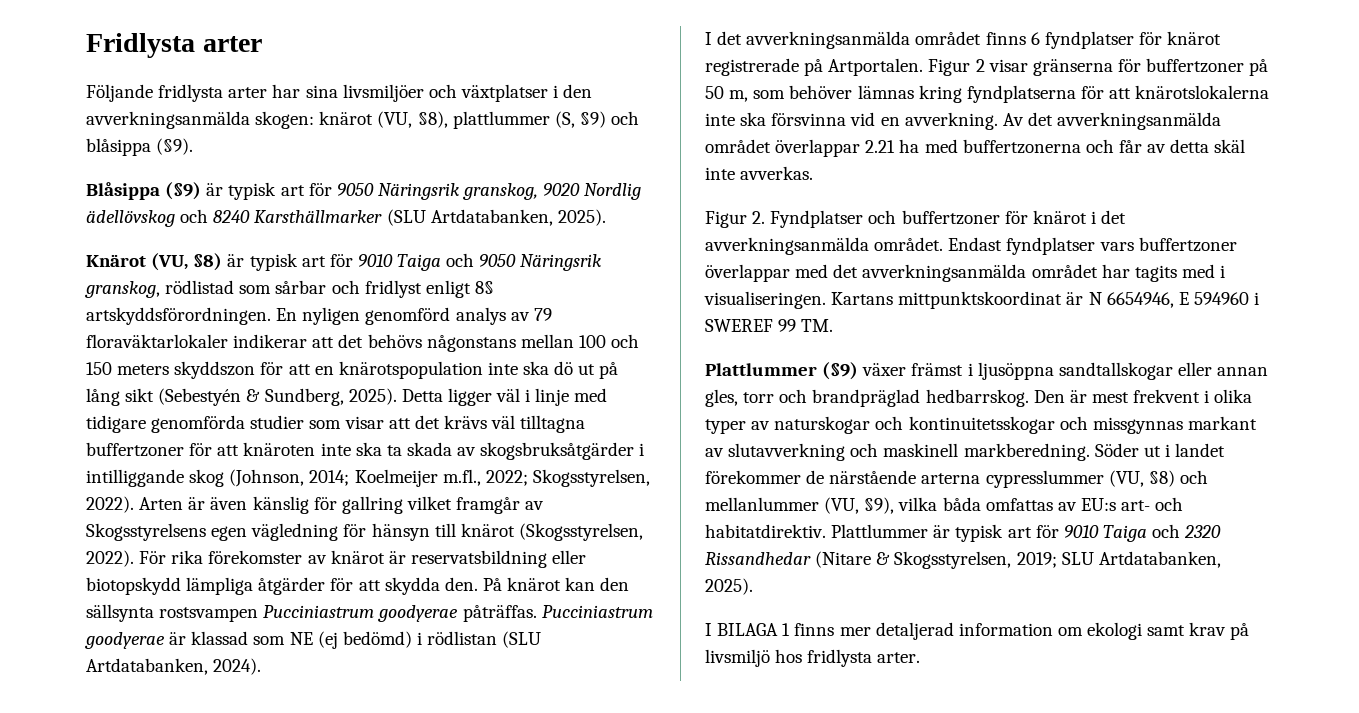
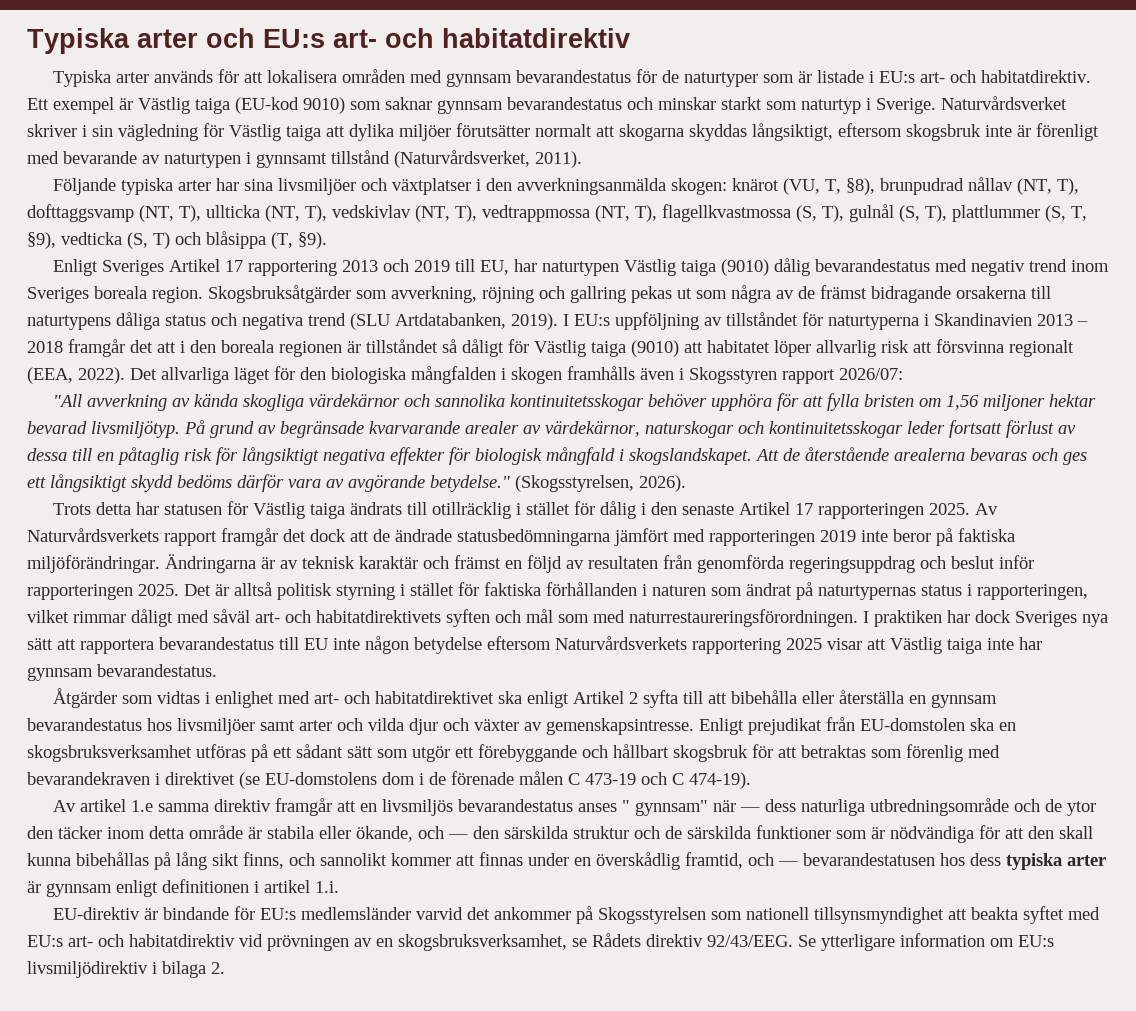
- Fridlysta arter
+ Typiska arter och EU:s art- och habitatdirektiv
+ Typiska arter används för att lokalisera områden med gynnsam bevarandestatus för de naturtyper som är listade i EU:s art- och habitatdirektiv. Ett exempel är Västlig taiga (EU-kod 9010) som saknar gynnsam bevarandestatus och minskar starkt som naturtyp i Sverige. Naturvårdsverket skriver i sin vägledning för Västlig taiga att dylika miljöer förutsätter normalt att skogarna skyddas långsiktigt, eftersom skogsbruk inte är förenligt med bevarande av naturtypen i gynnsamt tillstånd (Naturvårdsverket, 2011).
- Följande fridlysta arter har sina livsmiljöer och växtplatser i den avverkningsanmälda skogen: knärot (VU, §8), plattlummer (S, §9) och blåsippa (§9).
- Blåsippa (§9) är typisk art för 9050 Näringsrik granskog, 9020 Nordlig ädellövskog och 8240 Karsthällmarker (SLU Artdatabanken, 2025).
- Knärot (VU, §8) är typisk art för 9010 Taiga och 9050 Näringsrik granskog, rödlistad som sårbar och fridlyst enligt 8§ artskyddsförordningen. En nyligen genomförd analys av 79 floraväktarlokaler indikerar att det behövs någonstans mellan 100 och 150 meters skyddszon för att en knärotspopulation inte ska dö ut på lång sikt (Sebestyén & Sundberg, 2025). Detta ligger väl i linje med tidigare genomförda studier som visar att det krävs väl tilltagna buffertzoner för att knäroten inte ska ta skada av skogsbruksåtgärder i intilliggande skog (Johnson, 2014; Koelmeijer m.fl., 2022; Skogsstyrelsen, 2022). Arten är även känslig för gallring vilket framgår av Skogsstyrelsens egen vägledning för hänsyn till knärot (Skogsstyrelsen, 2022). För rika förekomster av knärot är reservatsbildning eller biotopskydd lämpliga åtgärder för att skydda den. På knärot kan den sällsynta rostsvampen Pucciniastrum goodyerae påträffas. Pucciniastrum goodyerae är klassad som NE (ej bedömd) i rödlistan (SLU Artdatabanken, 2024).
- I det avverkningsanmälda området finns 6 fyndplatser för knärot registrerade på Artportalen. Figur 2 visar gränserna för buffertzoner på 50 m, som behöver lämnas kring fyndplatserna för att knärotslokalerna inte ska försvinna vid en avverkning. Av det avverkningsanmälda området överlappar 2.21 ha med buffertzonerna och får av detta skäl inte avverkas.
- Figur 2. Fyndplatser och buffertzoner för knärot i det avverkningsanmälda området. Endast fyndplatser vars buffertzoner överlappar med det avverkningsanmälda området har tagits med i visualiseringen. Kartans mittpunktskoordinat är N 6654946, E 594960 i SWEREF 99 TM.
- Plattlummer (§9) växer främst i ljusöppna sandtallskogar eller annan gles, torr och brandpräglad hedbarrskog. Den är mest frekvent i olika typer av naturskogar och kontinuitetsskogar och missgynnas markant av slutavverkning och maskinell markberedning. Söder ut i landet förekommer de närstående arterna cypresslummer (VU, §8) och mellanlummer (VU, §9), vilka båda omfattas av EU:s art- och habitatdirektiv. Plattlummer är typisk art för 9010 Taiga och 2320 Rissandhedar (Nitare & Skogsstyrelsen, 2019; SLU Artdatabanken, 2025).
- I BILAGA 1 finns mer detaljerad information om ekologi samt krav på livsmiljö hos fridlysta arter.
+ Följande typiska arter har sina livsmiljöer och växtplatser i den avverkningsanmälda skogen: knärot (VU, T, §8), brunpudrad nållav (NT, T), dofttaggsvamp (NT, T), ullticka (NT, T), vedskivlav (NT, T), vedtrappmossa (NT, T), flagellkvastmossa (S, T), gulnål (S, T), plattlummer (S, T, §9), vedticka (S, T) och blåsippa (T, §9).
+ Enligt Sveriges Artikel 17 rapportering 2013 och 2019 till EU, har naturtypen Västlig taiga (9010) dålig bevarandestatus med negativ trend inom Sveriges boreala region. Skogsbruksåtgärder som avverkning, röjning och gallring pekas ut som några av de främst bidragande orsakerna till naturtypens dåliga status och negativa trend (SLU Artdatabanken, 2019). I EU:s uppföljning av tillståndet för naturtyperna i Skandinavien 2013 – 2018 framgår det att i den boreala regionen är tillståndet så dåligt för Västlig taiga (9010) att habitatet löper allvarlig risk att försvinna regionalt (EEA, 2022). Det allvarliga läget för den biologiska mångfalden i skogen framhålls även i Skogsstyren rapport 2026/07:
+ "All avverkning av kända skogliga värdekärnor och sannolika kontinuitetsskogar behöver upphöra för att fylla bristen om 1,56 miljoner hektar bevarad livsmiljötyp. På grund av begränsade kvarvarande arealer av värdekärnor, naturskogar och kontinuitetsskogar leder fortsatt förlust av dessa till en påtaglig risk för långsiktigt negativa effekter för biologisk mångfald i skogslandskapet. Att de återstående arealerna bevaras och ges ett långsiktigt skydd bedöms därför vara av avgörande betydelse." (Skogsstyrelsen, 2026).
+ Trots detta har statusen för Västlig taiga ändrats till otillräcklig i stället för dålig i den senaste Artikel 17 rapporteringen 2025. Av Naturvårdsverkets rapport framgår det dock att de ändrade statusbedömningarna jämfört med rapporteringen 2019 inte beror på faktiska miljöförändringar. Ändringarna är av teknisk karaktär och främst en följd av resultaten från genomförda regeringsuppdrag och beslut inför rapporteringen 2025. Det är alltså politisk styrning i stället för faktiska förhållanden i naturen som ändrat på naturtypernas status i rapporteringen, vilket rimmar dåligt med såväl art- och habitatdirektivets syften och mål som med naturrestaureringsförordningen. I praktiken har dock Sveriges nya sätt att rapportera bevarandestatus till EU inte någon betydelse eftersom Naturvårdsverkets rapportering 2025 visar att Västlig taiga inte har gynnsam bevarandestatus.
+ Åtgärder som vidtas i enlighet med art- och habitatdirektivet ska enligt Artikel 2 syfta till att bibehålla eller återställa en gynnsam bevarandestatus hos livsmiljöer samt arter och vilda djur och växter av gemenskapsintresse. Enligt prejudikat från EU-domstolen ska en skogsbruksverksamhet utföras på ett sådant sätt som utgör ett förebyggande och hållbart skogsbruk för att betraktas som förenlig med bevarandekraven i direktivet (se EU-domstolens dom i de förenade målen C 473-19 och C 474-19).
+ Av artikel 1.e samma direktiv framgår att en livsmiljös bevarandestatus anses " gynnsam" när — dess naturliga utbredningsområde och de ytor den täcker inom detta område är stabila eller ökande, och — den särskilda struktur och de särskilda funktioner som är nödvändiga för att den skall kunna bibehållas på lång sikt finns, och sannolikt kommer att finnas under en överskådlig framtid, och — bevarandestatusen hos dess typiska arter är gynnsam enligt definitionen i artikel 1.i.
+ EU-direktiv är bindande för EU:s medlemsländer varvid det ankommer på Skogsstyrelsen som nationell tillsynsmyndighet att beakta syftet med EU:s art- och habitatdirektiv vid prövningen av en skogsbruksverksamhet, se Rådets direktiv 92/43/EEG. Se ytterligare information om EU:s livsmiljödirektiv i bilaga 2.

